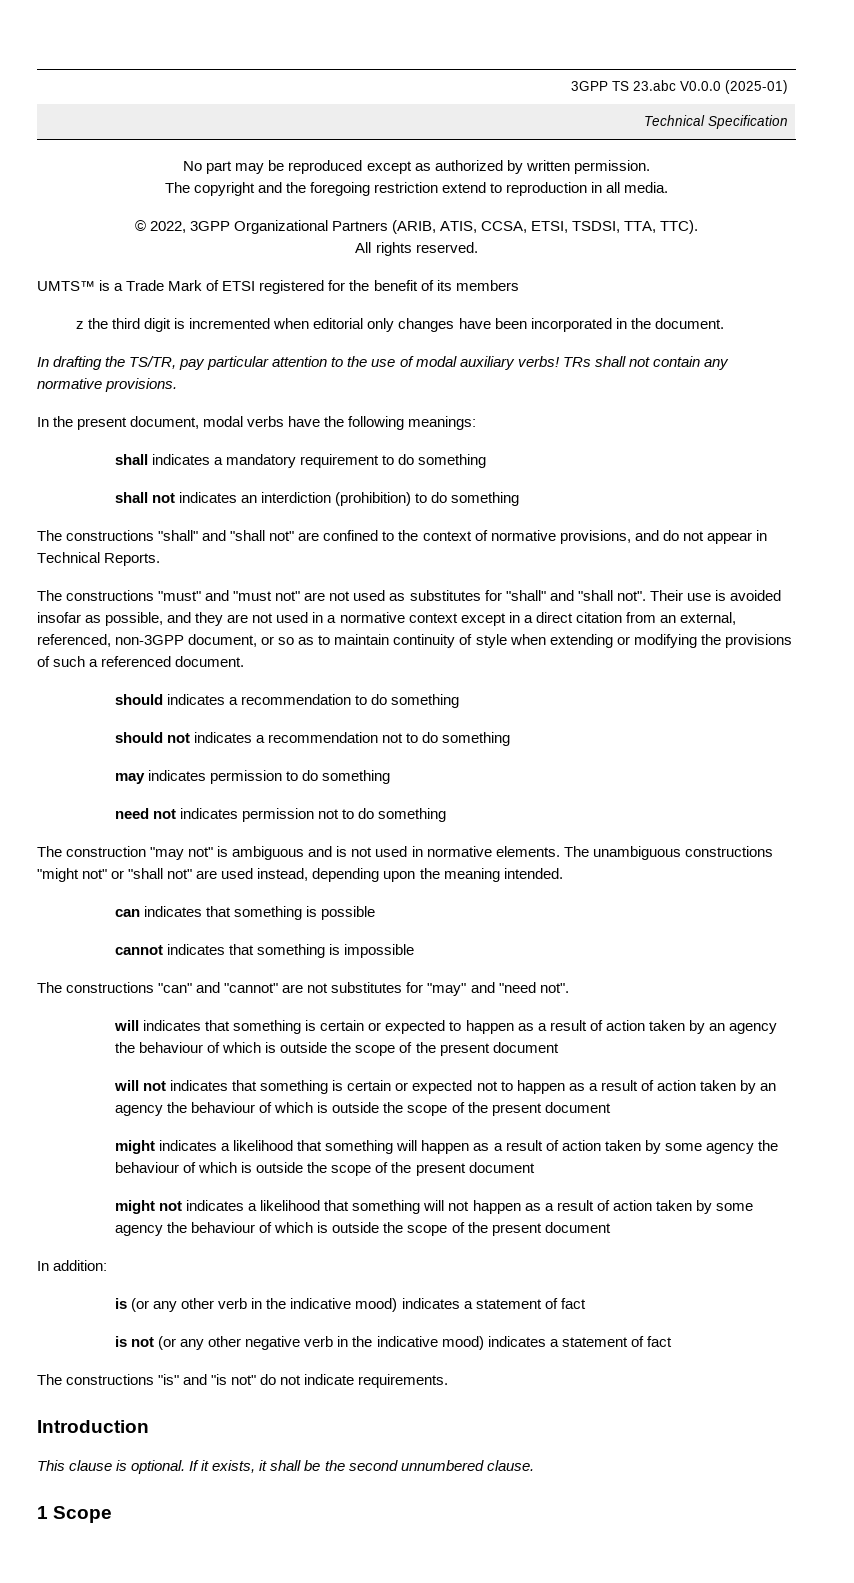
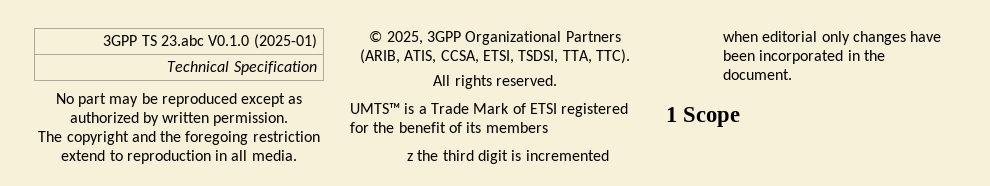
- 3GPP TS 23.abc V0.0.0 (2025-01)
+ 3GPP TS 23.abc V0.1.0 (2025-01)
- © 2022, 3GPP Organizational Partners (ARIB, ATIS, CCSA, ETSI, TSDSI, TTA, TTC).
+ © 2025, 3GPP Organizational Partners (ARIB, ATIS, CCSA, ETSI, TSDSI, TTA, TTC).
- In drafting the TS/TR, pay particular attention to the use of modal auxiliary verbs! TRs shall not contain any normative provisions.
- In the present document, modal verbs have the following meanings:
- shall indicates a mandatory requirement to do something
- shall not indicates an interdiction (prohibition) to do something
- The constructions "shall" and "shall not" are confined to the context of normative provisions, and do not appear in Technical Reports.
- The constructions "must" and "must not" are not used as substitutes for "shall" and "shall not". Their use is avoided insofar as possible, and they are not used in a normative context except in a direct citation from an external, referenced, non-3GPP document, or so as to maintain continuity of style when extending or modifying the provisions of such a referenced document.
- should indicates a recommendation to do something
- should not indicates a recommendation not to do something
- may indicates permission to do something
- need not indicates permission not to do something
- The construction "may not" is ambiguous and is not used in normative elements. The unambiguous constructions "might not" or "shall not" are used instead, depending upon the meaning intended.
- can indicates that something is possible
- cannot indicates that something is impossible
- The constructions "can" and "cannot" are not substitutes for "may" and "need not".
- will indicates that something is certain or expected to happen as a result of action taken by an agency the behaviour of which is outside the scope of the present document
- will not indicates that something is certain or expected not to happen as a result of action taken by an agency the behaviour of which is outside the scope of the present document
- might indicates a likelihood that something will happen as a result of action taken by some agency the behaviour of which is outside the scope of the present document
- might not indicates a likelihood that something will not happen as a result of action taken by some agency the behaviour of which is outside the scope of the present document
- In addition:
- is (or any other verb in the indicative mood) indicates a statement of fact
- is not (or any other negative verb in the indicative mood) indicates a statement of fact
- The constructions "is" and "is not" do not indicate requirements.
- Introduction
- This clause is optional. If it exists, it shall be the second unnumbered clause.

